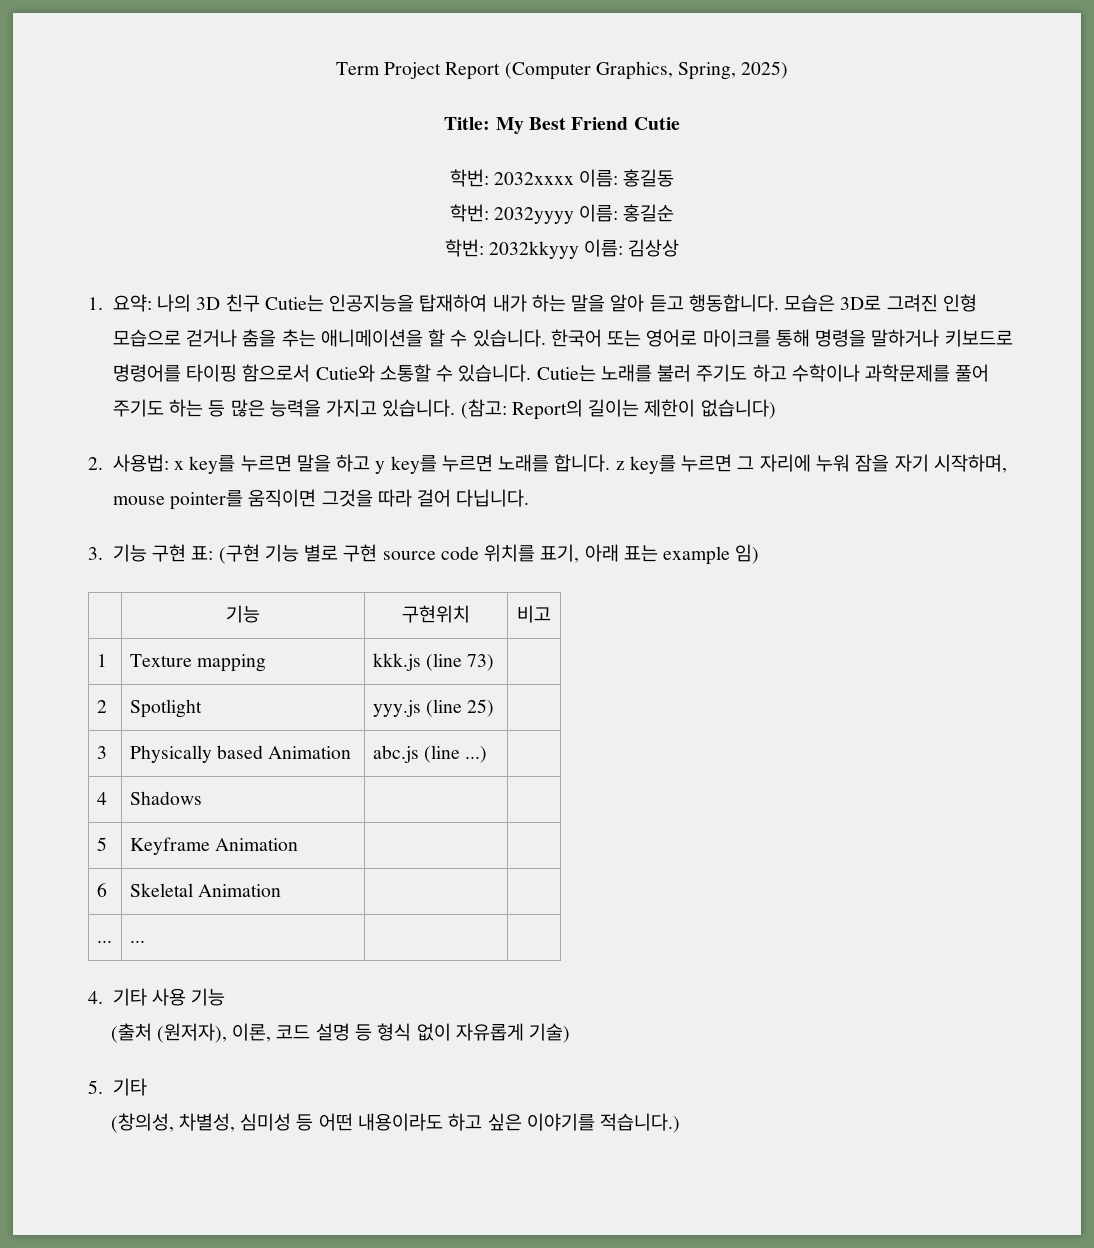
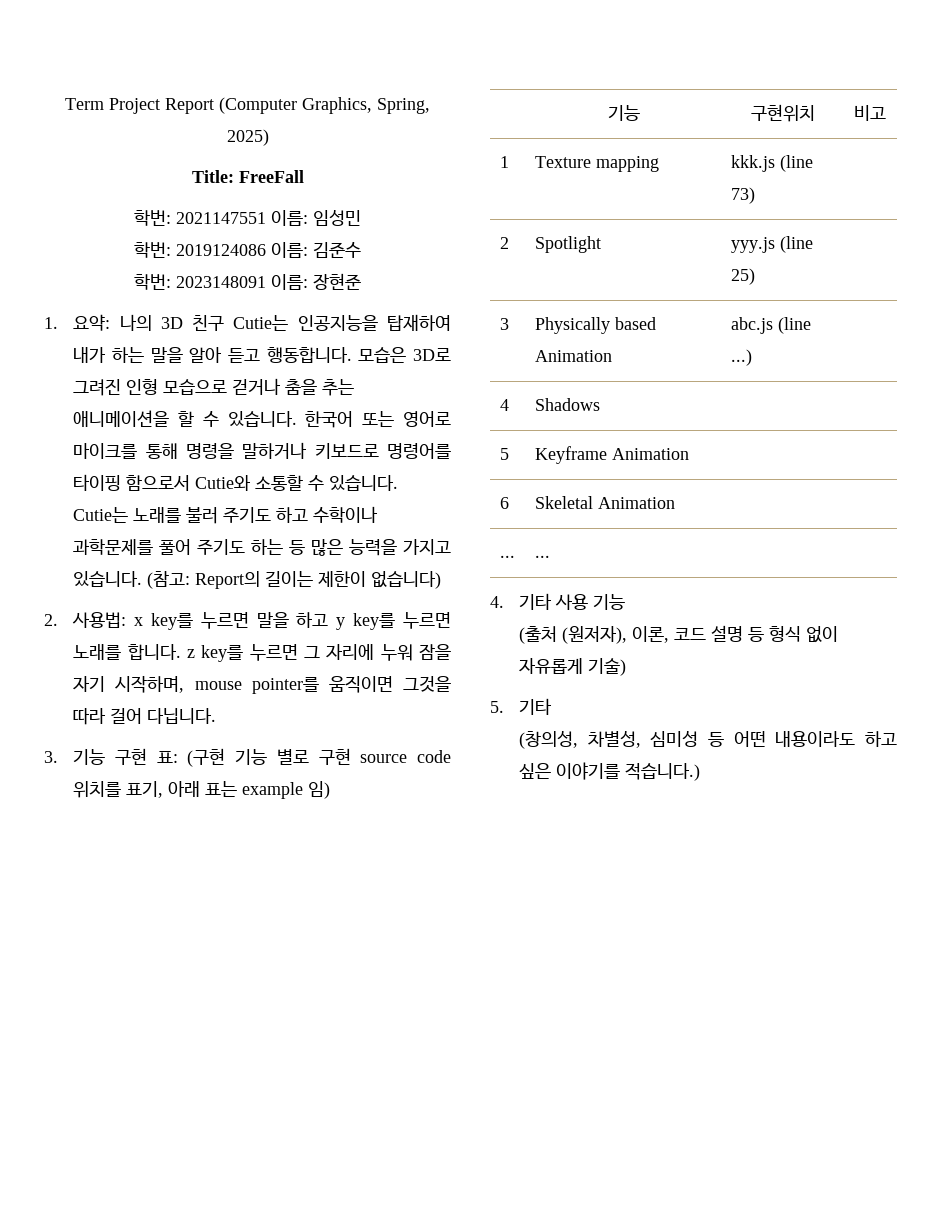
- Title: My Best Friend Cutie
- 학번: 2032xxxx 이름: 홍길동
- 학번: 2032yyyy 이름: 홍길순
- 학번: 2032kkyyy 이름: 김상상
+ Title: FreeFall
+ 학번: 2021147551 이름: 임성민
+ 학번: 2019124086 이름: 김준수
+ 학번: 2023148091 이름: 장현준

